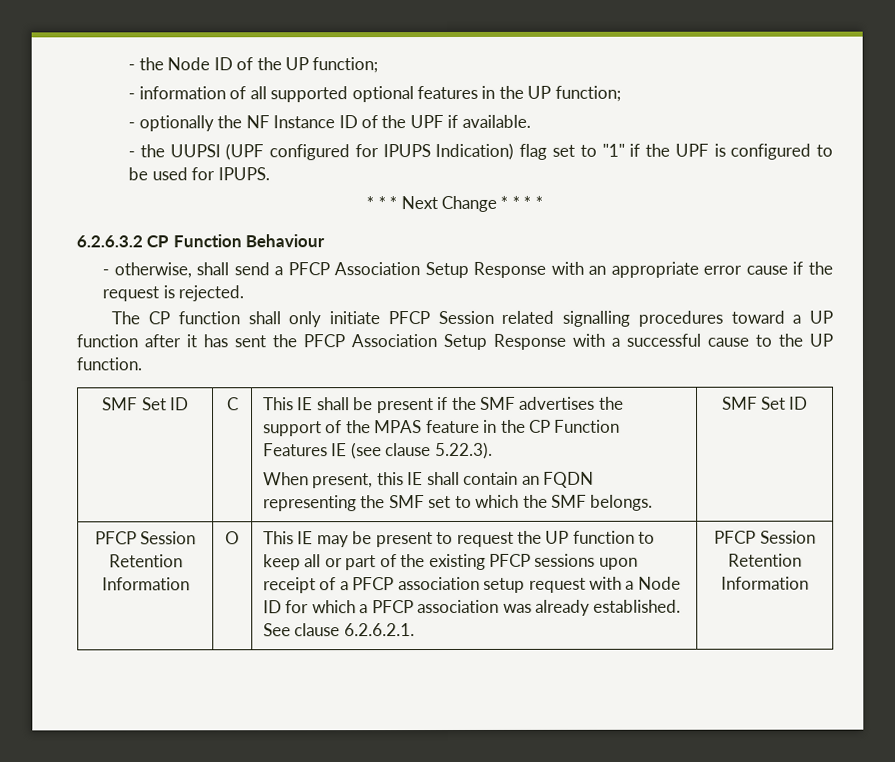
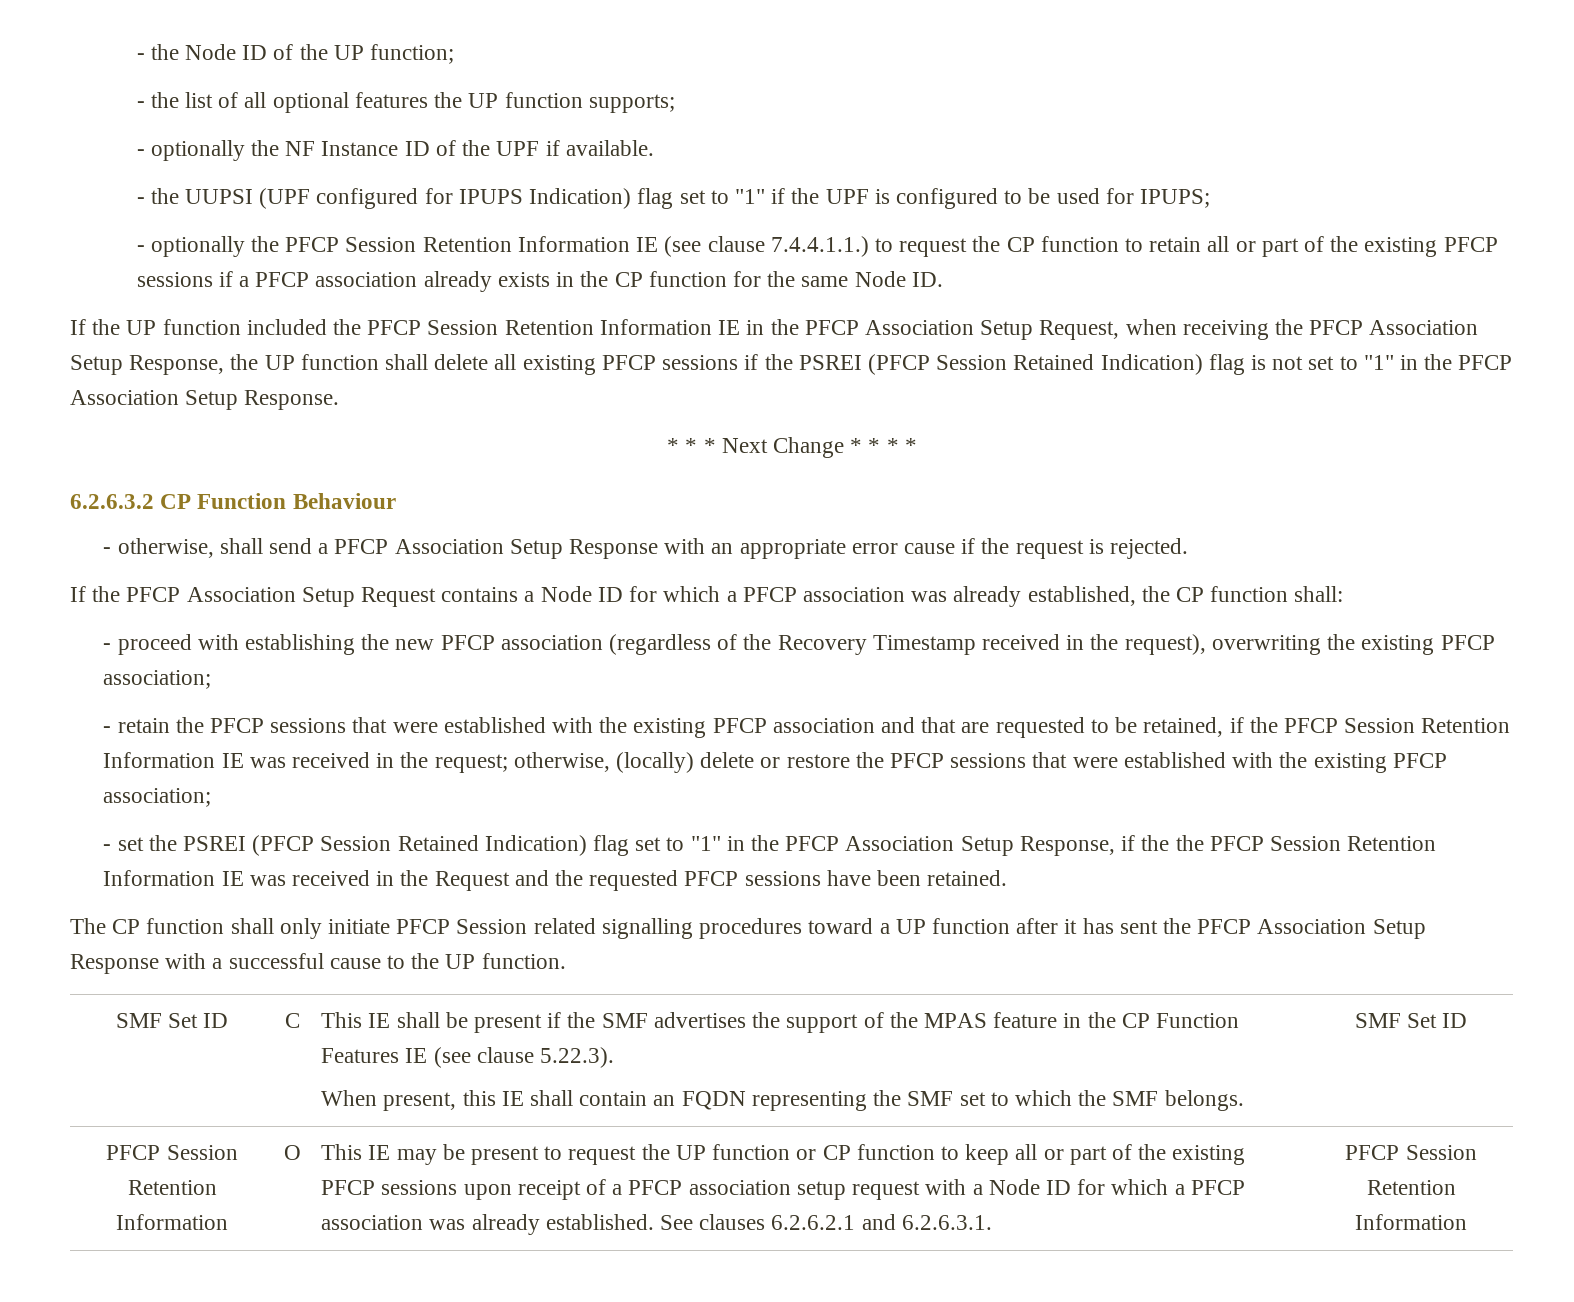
- - information of all supported optional features in the UP function;
+ - the list of all optional features the UP function supports;
- - the UUPSI (UPF configured for IPUPS Indication) flag set to "1" if the UPF is configured to be used for IPUPS.
+ - the UUPSI (UPF configured for IPUPS Indication) flag set to "1" if the UPF is configured to be used for IPUPS;
+ - optionally the PFCP Session Retention Information IE (see clause 7.4.4.1.1.) to request the CP function to retain all or part of the existing PFCP sessions if a PFCP association already exists in the CP function for the same Node ID.
+ If the UP function included the PFCP Session Retention Information IE in the PFCP Association Setup Request, when receiving the PFCP Association Setup Response, the UP function shall delete all existing PFCP sessions if the PSREI (PFCP Session Retained Indication) flag is not set to "1" in the PFCP Association Setup Response.
+ If the PFCP Association Setup Request contains a Node ID for which a PFCP association was already established, the CP function shall:
+ - proceed with establishing the new PFCP association (regardless of the Recovery Timestamp received in the request), overwriting the existing PFCP association;
+ - retain the PFCP sessions that were established with the existing PFCP association and that are requested to be retained, if the PFCP Session Retention Information IE was received in the request; otherwise, (locally) delete or restore the PFCP sessions that were established with the existing PFCP association;
+ - set the PSREI (PFCP Session Retained Indication) flag set to "1" in the PFCP Association Setup Response, if the the PFCP Session Retention Information IE was received in the Request and the requested PFCP sessions have been retained.
- This IE may be present to request the UP function to keep all or part of the existing PFCP sessions upon receipt of a PFCP association setup request with a Node ID for which a PFCP association was already established.
+ This IE may be present to request the UP function or CP function to keep all or part of the existing PFCP sessions upon receipt of a PFCP association setup request with a Node ID for which a PFCP association was already established.
- See clause 6.2.6.2.1.
+ See clauses 6.2.6.2.1 and 6.2.6.3.1.

